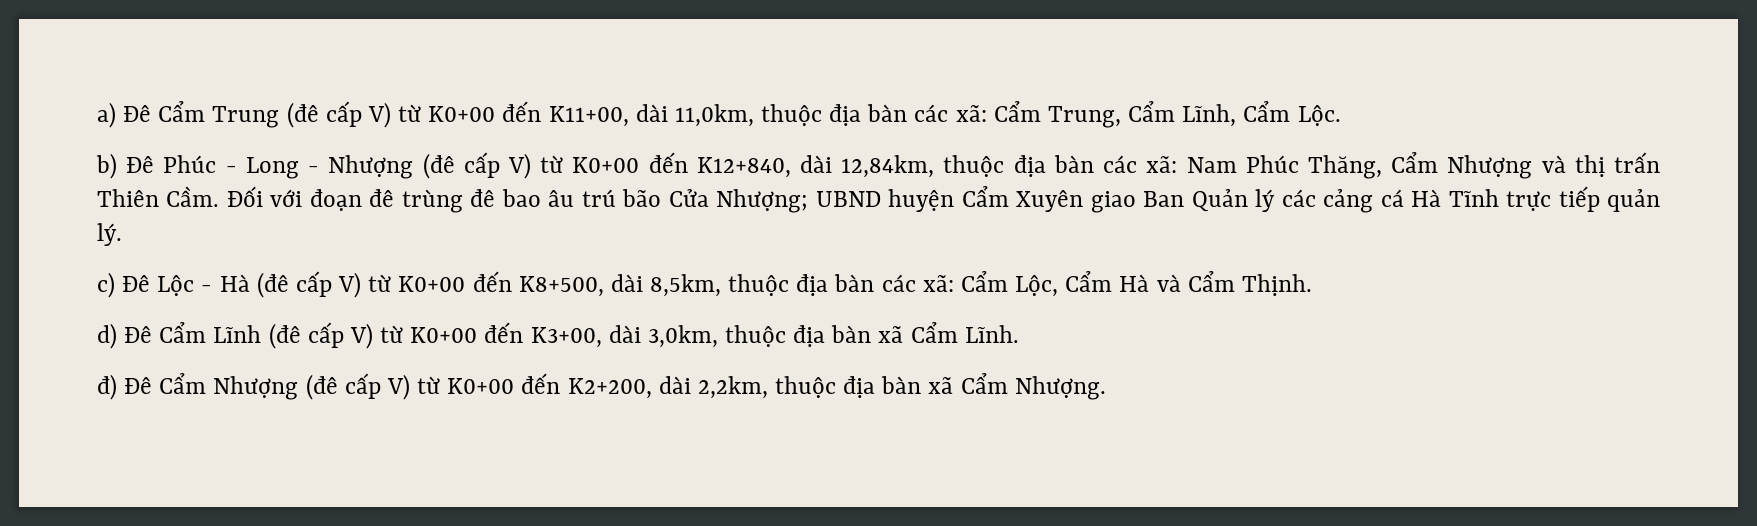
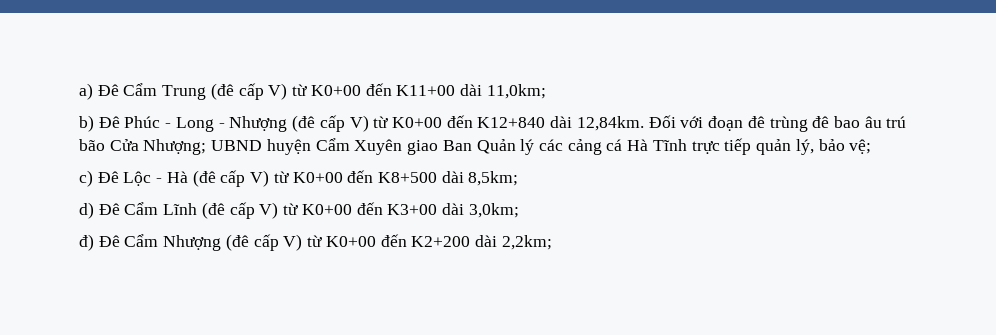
- a) Đê Cẩm Trung (đê cấp V) từ K0+00 đến K11+00, dài 11,0km, thuộc địa bàn các xã: Cẩm Trung, Cẩm Lĩnh, Cẩm Lộc.
+ a) Đê Cẩm Trung (đê cấp V) từ K0+00 đến K11+00 dài 11,0km;
- b) Đê Phúc - Long - Nhượng (đê cấp V) từ K0+00 đến K12+840, dài 12,84km, thuộc địa bàn các xã: Nam Phúc Thăng, Cẩm Nhượng và thị trấn Thiên Cầm. Đối với đoạn đê trùng đê bao âu trú bão Cửa Nhượng; UBND huyện Cẩm Xuyên giao Ban Quản lý các cảng cá Hà Tĩnh trực tiếp quản lý.
+ b) Đê Phúc - Long - Nhượng (đê cấp V) từ K0+00 đến K12+840 dài 12,84km. Đối với đoạn đê trùng đê bao âu trú bão Cửa Nhượng; UBND huyện Cẩm Xuyên giao Ban Quản lý các cảng cá Hà Tĩnh trực tiếp quản lý, bảo vệ;
- c) Đê Lộc - Hà (đê cấp V) từ K0+00 đến K8+500, dài 8,5km, thuộc địa bàn các xã: Cẩm Lộc, Cẩm Hà và Cẩm Thịnh.
+ c) Đê Lộc - Hà (đê cấp V) từ K0+00 đến K8+500 dài 8,5km;
- d) Đê Cẩm Lĩnh (đê cấp V) từ K0+00 đến K3+00, dài 3,0km, thuộc địa bàn xã Cẩm Lĩnh.
+ d) Đê Cẩm Lĩnh (đê cấp V) từ K0+00 đến K3+00 dài 3,0km;
- đ) Đê Cẩm Nhượng (đê cấp V) từ K0+00 đến K2+200, dài 2,2km, thuộc địa bàn xã Cẩm Nhượng.
+ đ) Đê Cẩm Nhượng (đê cấp V) từ K0+00 đến K2+200 dài 2,2km;

